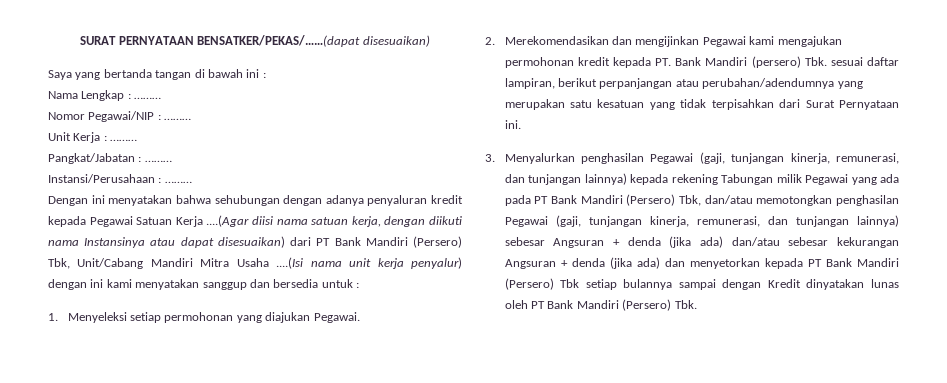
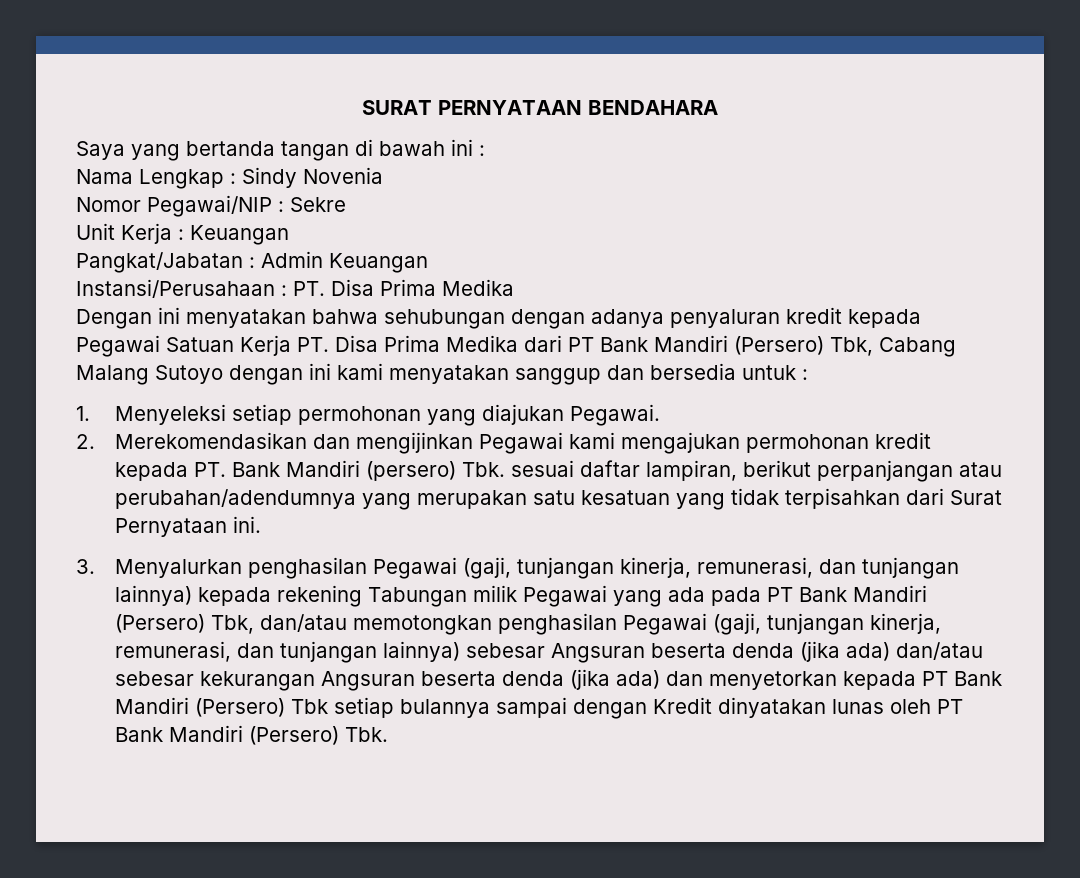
- SURAT PERNYATAAN BENSATKER/PEKAS/……(dapat disesuaikan)
+ SURAT PERNYATAAN BENDAHARA
- Nama Lengkap : ………
+ Nama Lengkap : Sindy Novenia
- Nomor Pegawai/NIP : ………
+ Nomor Pegawai/NIP : Sekre
- Unit Kerja : ………
+ Unit Kerja : Keuangan
- Pangkat/Jabatan : ………
+ Pangkat/Jabatan : Admin Keuangan
- Instansi/Perusahaan : ………
+ Instansi/Perusahaan : PT. Disa Prima Medika
- Dengan ini menyatakan bahwa sehubungan dengan adanya penyaluran kredit kepada Pegawai Satuan Kerja ....(Agar diisi nama satuan kerja, dengan diikuti nama Instansinya atau dapat disesuaikan) dari PT Bank Mandiri (Persero) Tbk, Unit/Cabang Mandiri Mitra Usaha ....(Isi nama unit kerja penyalur) dengan ini kami menyatakan sanggup dan bersedia untuk :
+ Dengan ini menyatakan bahwa sehubungan dengan adanya penyaluran kredit kepada Pegawai Satuan Kerja PT. Disa Prima Medika dari PT Bank Mandiri (Persero) Tbk, Cabang Malang Sutoyo dengan ini kami menyatakan sanggup dan bersedia untuk :
- 3. Menyalurkan penghasilan Pegawai (gaji, tunjangan kinerja, remunerasi, dan tunjangan lainnya) kepada rekening Tabungan milik Pegawai yang ada pada PT Bank Mandiri (Persero) Tbk, dan/atau memotongkan penghasilan Pegawai (gaji, tunjangan kinerja, remunerasi, dan tunjangan lainnya) sebesar Angsuran + denda (jika ada) dan/atau sebesar kekurangan Angsuran + denda (jika ada) dan menyetorkan kepada PT Bank Mandiri (Persero) Tbk setiap bulannya sampai dengan Kredit dinyatakan lunas oleh PT Bank Mandiri (Persero) Tbk.
+ 3. Menyalurkan penghasilan Pegawai (gaji, tunjangan kinerja, remunerasi, dan tunjangan lainnya) kepada rekening Tabungan milik Pegawai yang ada pada PT Bank Mandiri (Persero) Tbk, dan/atau memotongkan penghasilan Pegawai (gaji, tunjangan kinerja, remunerasi, dan tunjangan lainnya) sebesar Angsuran beserta denda (jika ada) dan/atau sebesar kekurangan Angsuran beserta denda (jika ada) dan menyetorkan kepada PT Bank Mandiri (Persero) Tbk setiap bulannya sampai dengan Kredit dinyatakan lunas oleh PT Bank Mandiri (Persero) Tbk.

